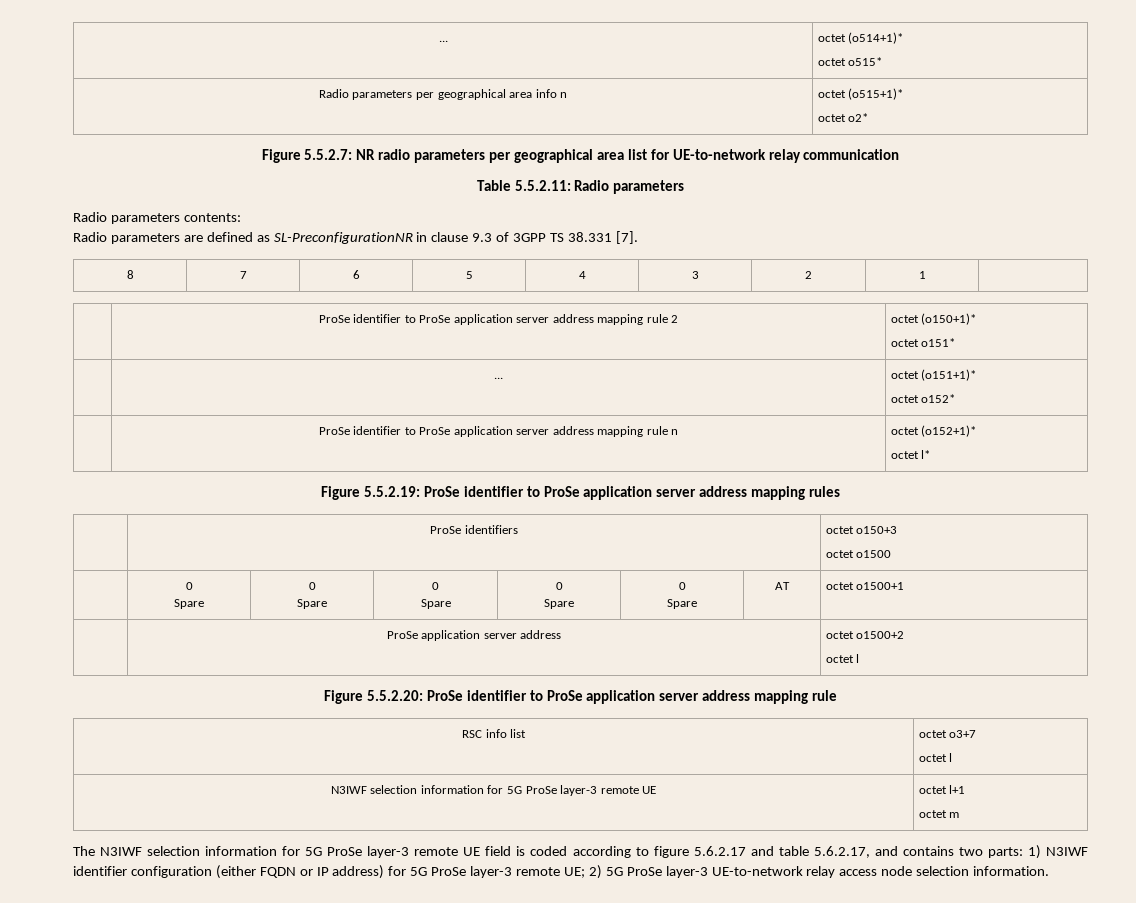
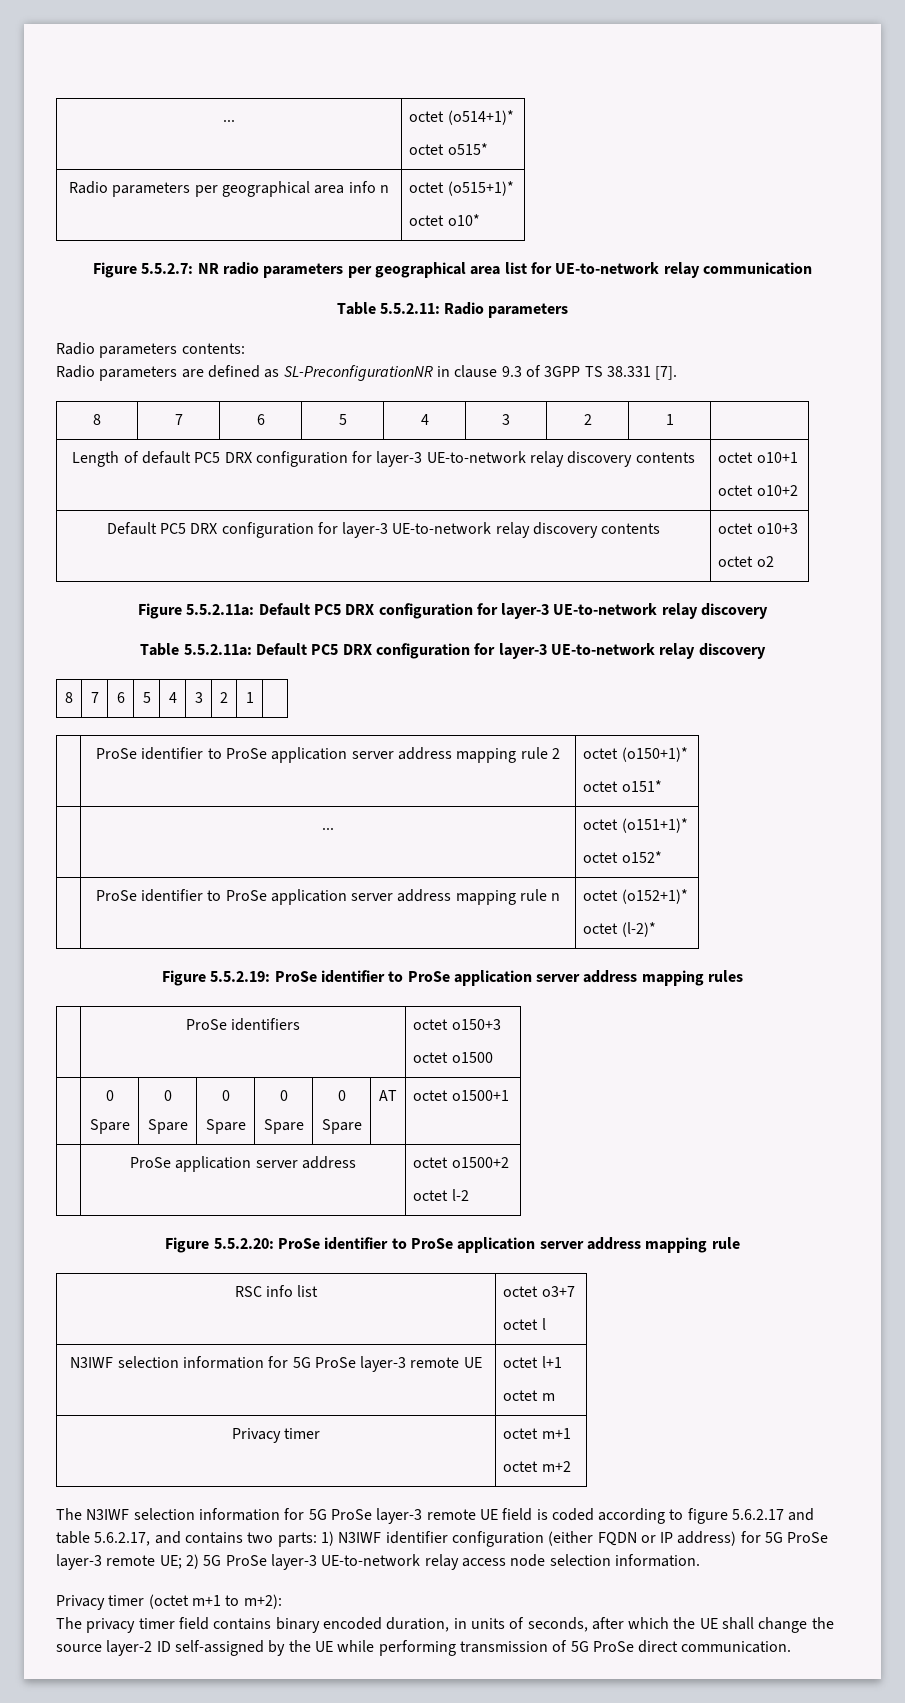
  Radio parameters per geographical area info n | octet (o515+1)*
- octet o2*
+ octet o10*
+ Length of default PC5 DRX configuration for layer-3 UE-to-network relay discovery contents | octet o10+1
+ octet o10+2
+ Default PC5 DRX configuration for layer-3 UE-to-network relay discovery contents | octet o10+3
+ octet o2
+ Figure 5.5.2.11a: Default PC5 DRX configuration for layer-3 UE-to-network relay discovery
+ Table 5.5.2.11a: Default PC5 DRX configuration for layer-3 UE-to-network relay discovery
+ 8 | 7 | 6 | 5 | 4 | 3 | 2 | 1 |
  | ProSe identifier to ProSe application server address mapping rule n | octet (o152+1)*
- octet l*
+ octet (l-2)*
  | ProSe application server address | octet o1500+2
- octet l
+ octet l-2
+ Privacy timer | octet m+1
+ octet m+2
+ Privacy timer (octet m+1 to m+2):
+ The privacy timer field contains binary encoded duration, in units of seconds, after which the UE shall change the source layer-2 ID self-assigned by the UE while performing transmission of 5G ProSe direct communication.

